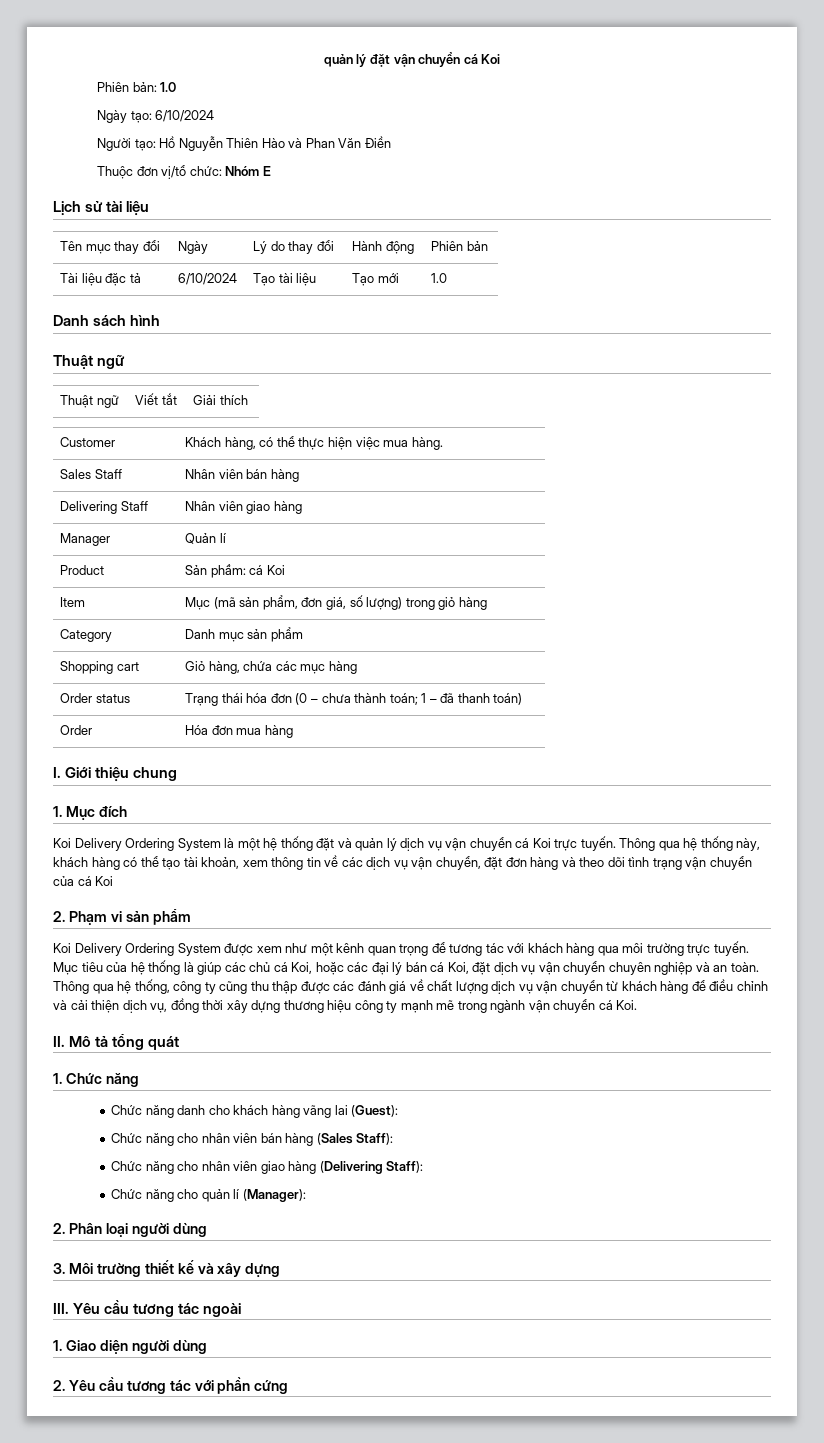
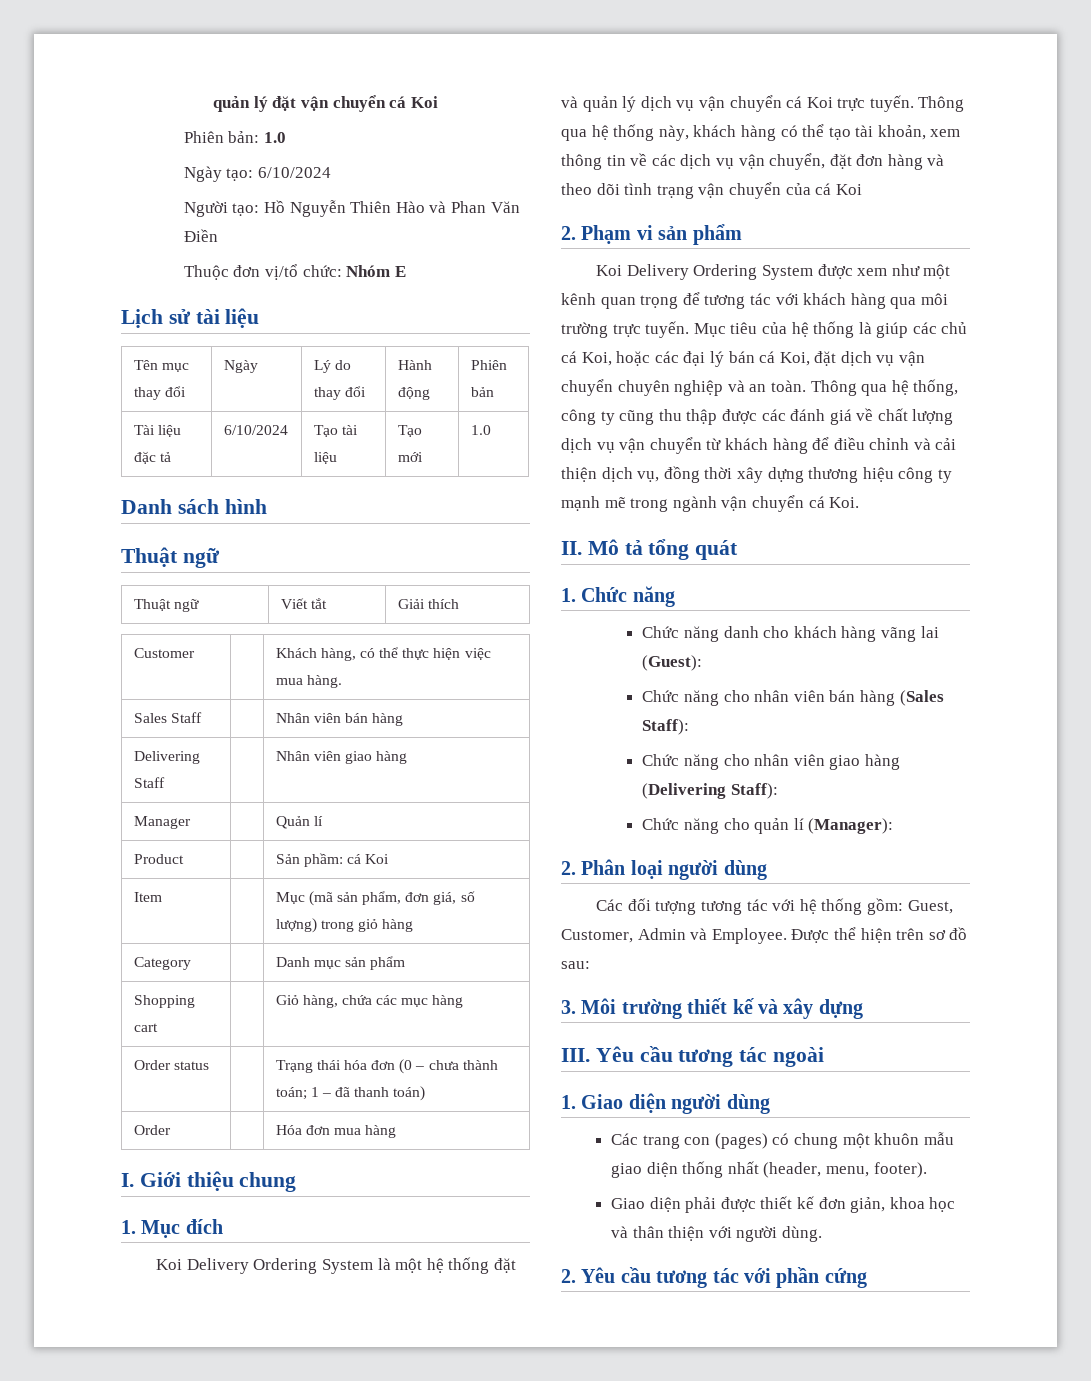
+ Các đối tượng tương tác với hệ thống gồm: Guest, Customer, Admin và Employee. Được thể hiện trên sơ đồ sau:
+ Các trang con (pages) có chung một khuôn mẫu giao diện thống nhất (header, menu, footer).
+ Giao diện phải được thiết kế đơn giản, khoa học và thân thiện với người dùng.

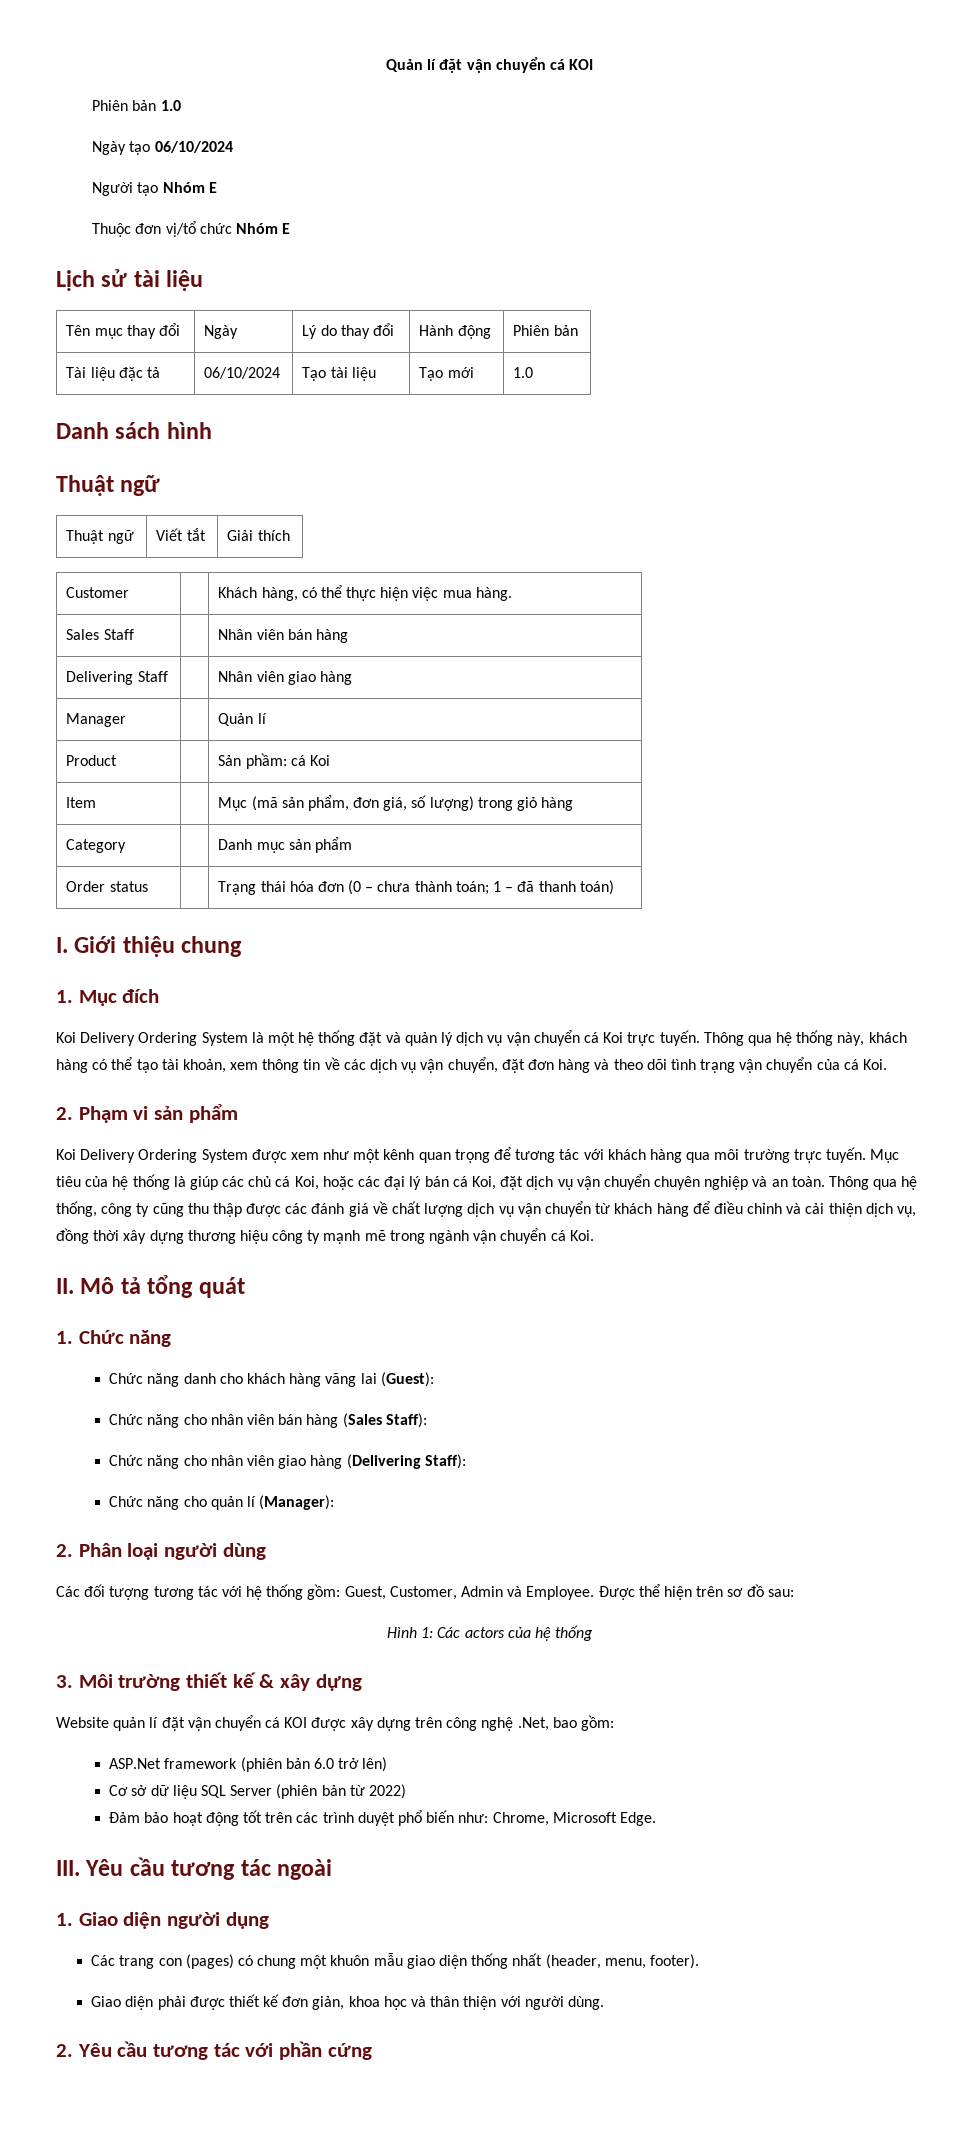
- quản lý đặt vận chuyển cá Koi
- Phiên bản: 1.0
+ Quản lí đặt vận chuyển cá KOI
+ Phiên bản 1.0
- Ngày tạo: 6/10/2024
+ Ngày tạo 06/10/2024
- Người tạo: Hồ Nguyễn Thiên Hào và Phan Văn Điền
+ Người tạo Nhóm E
- Thuộc đơn vị/tổ chức: Nhóm E
+ Thuộc đơn vị/tổ chức Nhóm E
- Tài liệu đặc tả | 6/10/2024 | Tạo tài liệu | Tạo mới | 1.0
+ Tài liệu đặc tả | 06/10/2024 | Tạo tài liệu | Tạo mới | 1.0
- Shopping cart | | Giỏ hàng, chứa các mục hàng
- Order | | Hóa đơn mua hàng
- Thông qua hệ thống này, khách hàng có thể tạo tài khoản, xem thông tin về các dịch vụ vận chuyển, đặt đơn hàng và theo dõi tình trạng vận chuyển của cá Koi
+ Thông qua hệ thống này, khách hàng có thể tạo tài khoản, xem thông tin về các dịch vụ vận chuyển, đặt đơn hàng và theo dõi tình trạng vận chuyển của cá Koi.
+ Hình 1: Các actors của hệ thống
- 3. Môi trường thiết kế và xây dựng
+ 3. Môi trường thiết kế & xây dựng
+ Website quản lí đặt vận chuyển cá KOI được xây dựng trên công nghệ .Net, bao gồm:
+ ASP.Net framework (phiên bản 6.0 trở lên)
+ Cơ sở dữ liệu SQL Server (phiên bản từ 2022)
+ Đảm bảo hoạt động tốt trên các trình duyệt phổ biến như: Chrome, Microsoft Edge.
- 1. Giao diện người dùng
+ 1. Giao diện người dụng

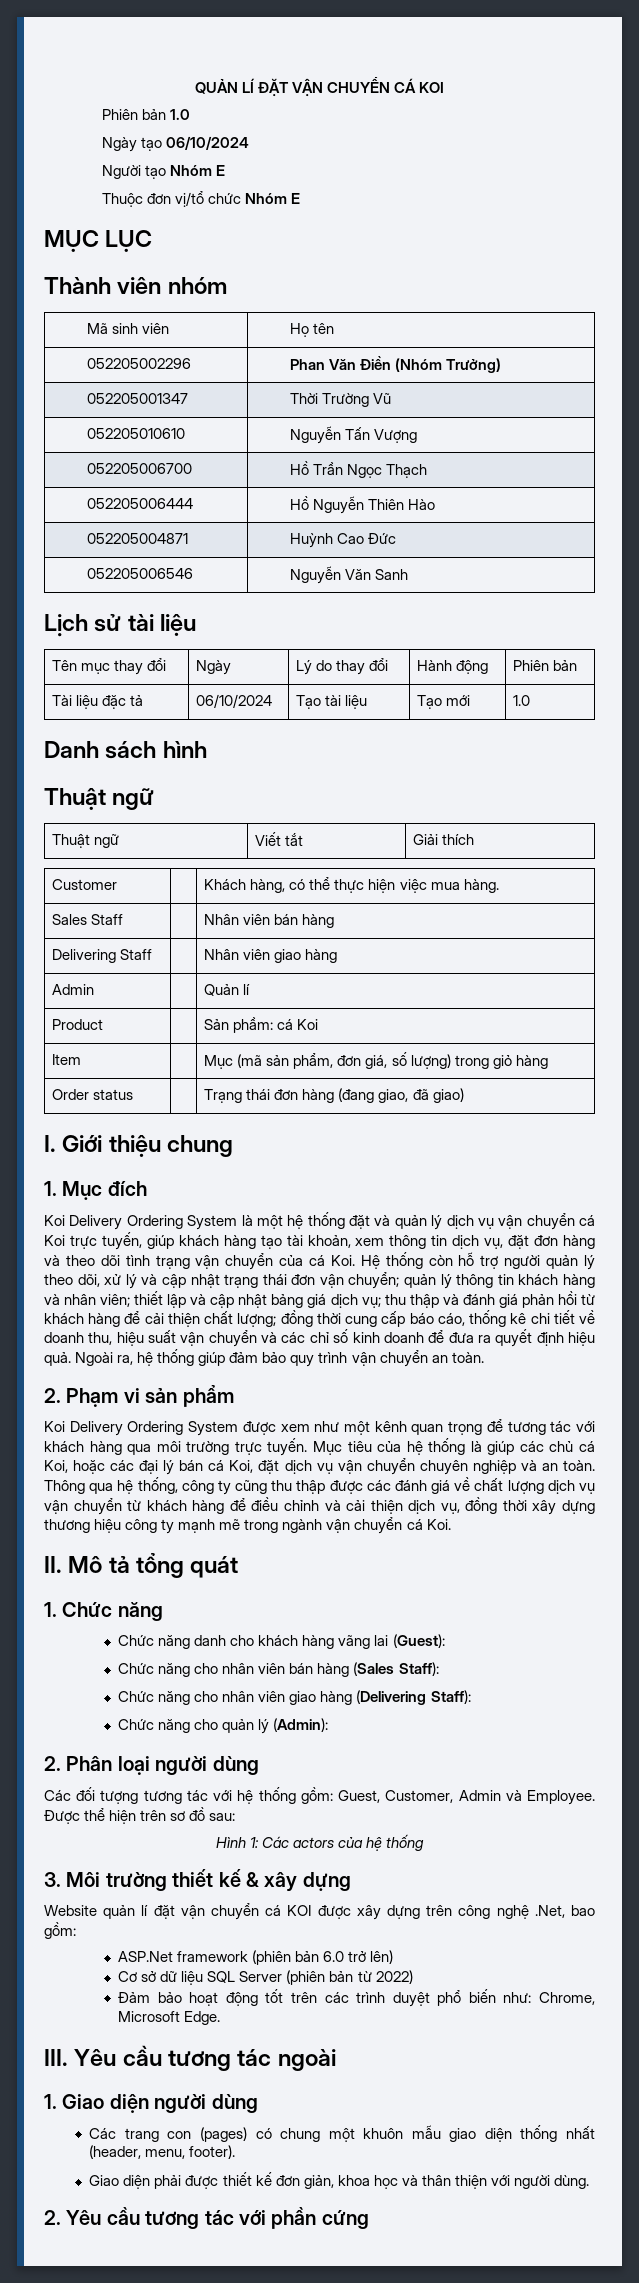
- Quản lí đặt vận chuyển cá KOI
+ QUẢN LÍ ĐẶT VẬN CHUYỂN CÁ KOI
+ MỤC LỤC
+ Thành viên nhóm
+ Mã sinh viên | Họ tên
+ 052205002296 | Phan Văn Điền (Nhóm Trưởng)
+ 052205001347 | Thời Trường Vũ
+ 052205010610 | Nguyễn Tấn Vượng
+ 052205006700 | Hồ Trần Ngọc Thạch
+ 052205006444 | Hồ Nguyễn Thiên Hào
+ 052205004871 | Huỳnh Cao Đức
+ 052205006546 | Nguyễn Văn Sanh
- Manager | | Quản lí
+ Admin | | Quản lí
- Category | | Danh mục sản phẩm
- Order status | | Trạng thái hóa đơn (0 – chưa thành toán; 1 – đã thanh toán)
+ Order status | | Trạng thái đơn hàng (đang giao, đã giao)
- Koi Delivery Ordering System là một hệ thống đặt và quản lý dịch vụ vận chuyển cá Koi trực tuyến. Thông qua hệ thống này, khách hàng có thể tạo tài khoản, xem thông tin về các dịch vụ vận chuyển, đặt đơn hàng và theo dõi tình trạng vận chuyển của cá Koi.
+ Koi Delivery Ordering System là một hệ thống đặt và quản lý dịch vụ vận chuyển cá Koi trực tuyến, giúp khách hàng tạo tài khoản, xem thông tin dịch vụ, đặt đơn hàng và theo dõi tình trạng vận chuyển của cá Koi. Hệ thống còn hỗ trợ người quản lý theo dõi, xử lý và cập nhật trạng thái đơn vận chuyển; quản lý thông tin khách hàng và nhân viên; thiết lập và cập nhật bảng giá dịch vụ; thu thập và đánh giá phản hồi từ khách hàng để cải thiện chất lượng; đồng thời cung cấp báo cáo, thống kê chi tiết về doanh thu, hiệu suất vận chuyển và các chỉ số kinh doanh để đưa ra quyết định hiệu quả. Ngoài ra, hệ thống giúp đảm bảo quy trình vận chuyển an toàn.
- Chức năng cho quản lí (Manager):
+ Chức năng cho quản lý (Admin):
- 1. Giao diện người dụng
+ 1. Giao diện người dùng

